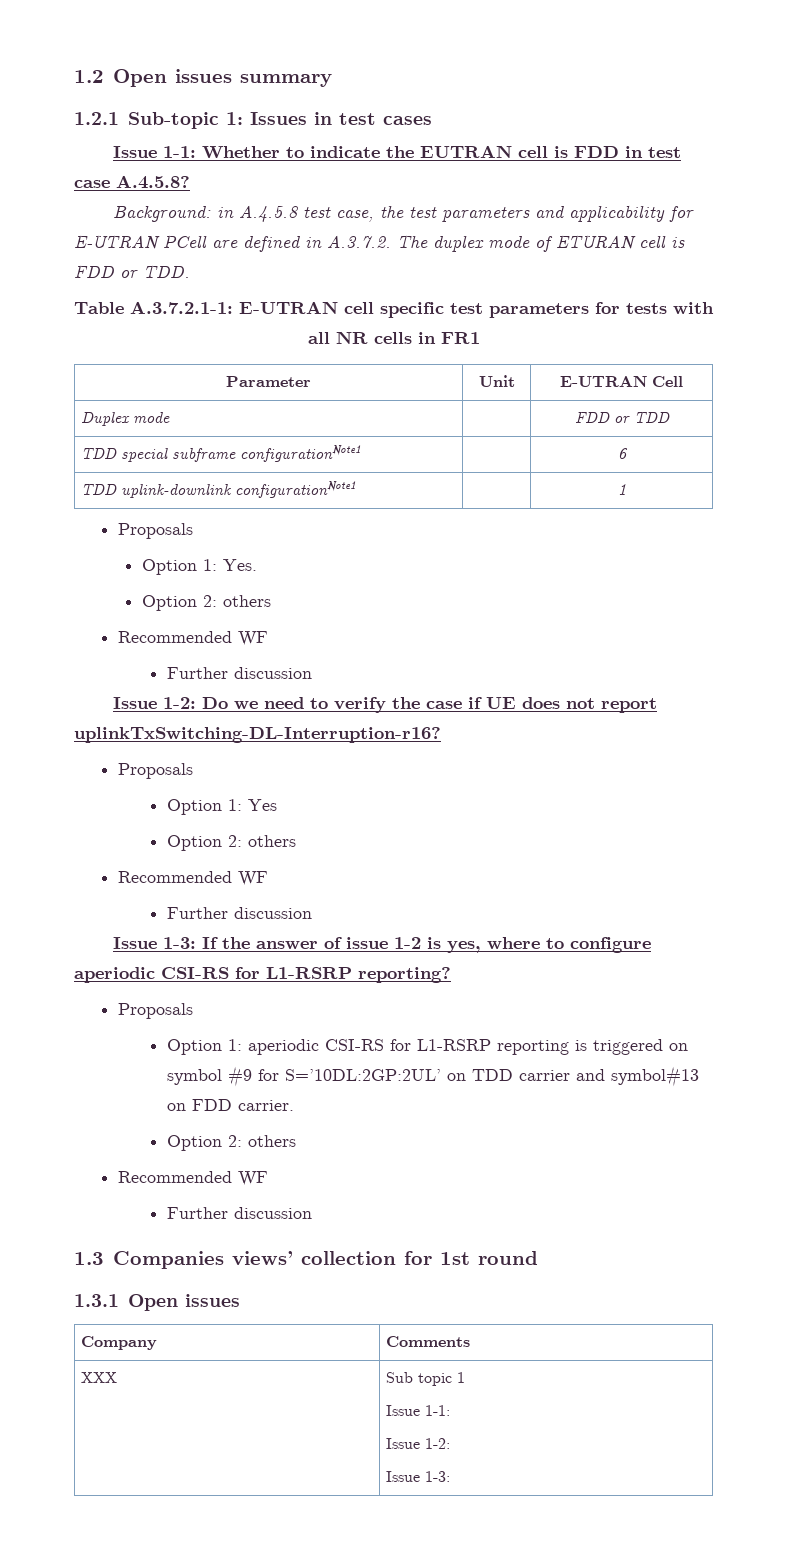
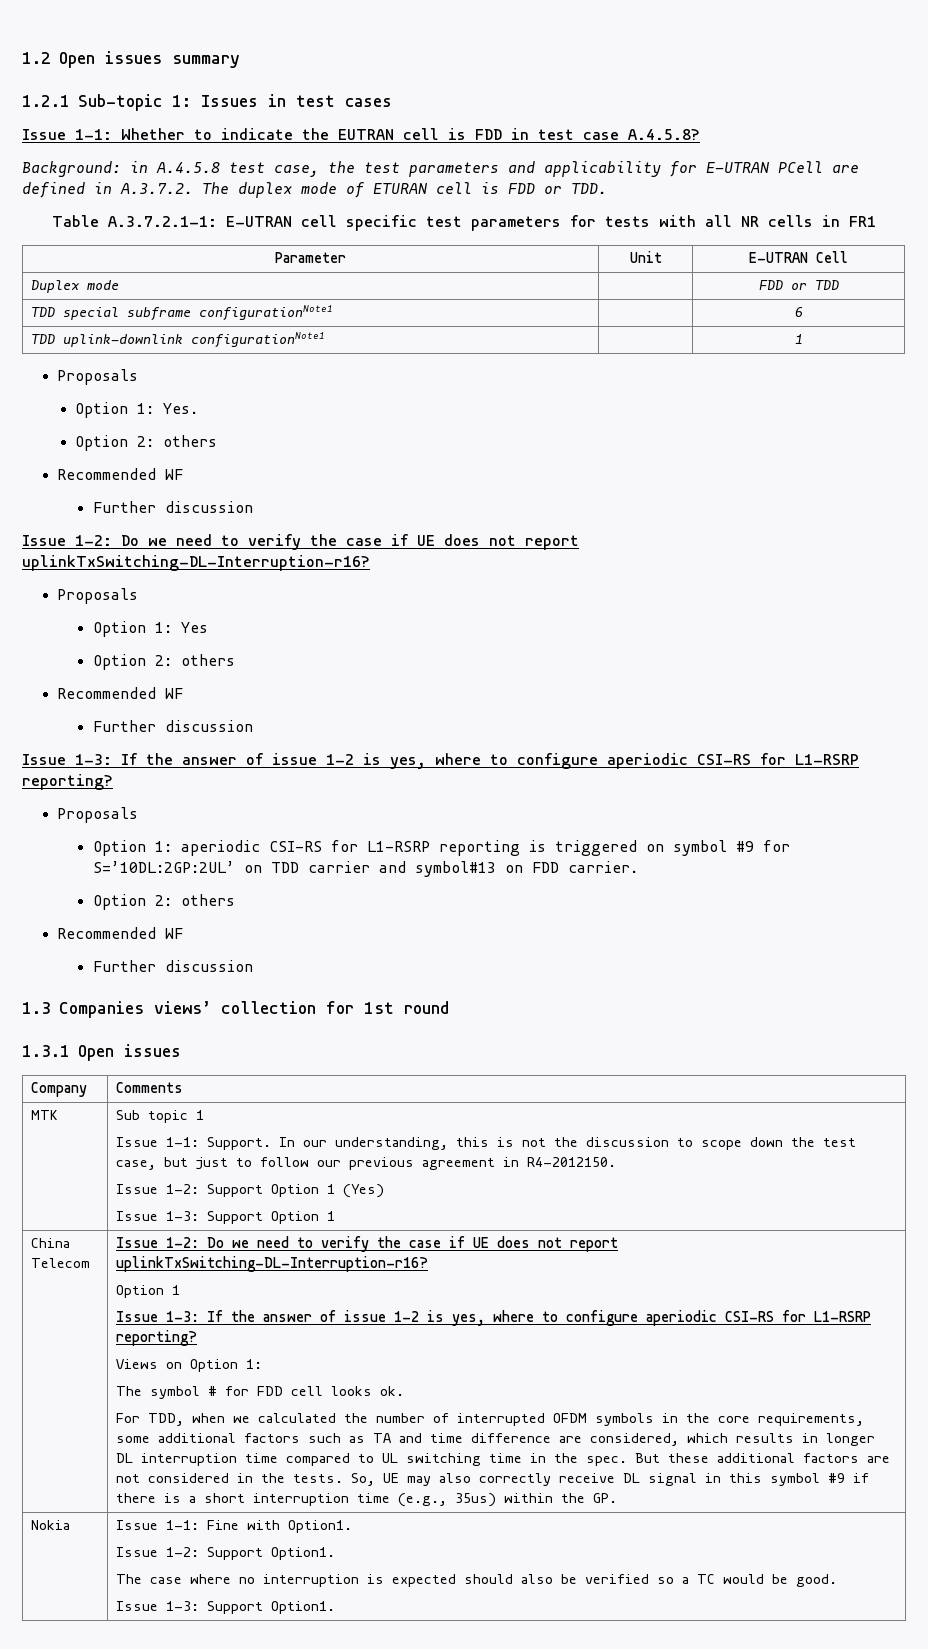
- XXX
+ MTK
  Sub topic 1
- Issue 1-1:
- Issue 1-2:
- Issue 1-3:
+ Issue 1-1: Support. In our understanding, this is not the discussion to scope down the test case, but just to follow our previous agreement in R4-2012150.
+ Issue 1-2: Support Option 1 (Yes)
+ Issue 1-3: Support Option 1
+ China Telecom | Issue 1-2: Do we need to verify the case if UE does not report uplinkTxSwitching-DL-Interruption-r16?
+ Option 1
+ Issue 1-3: If the answer of issue 1-2 is yes, where to configure aperiodic CSI-RS for L1-RSRP reporting?
+ Views on Option 1:
+ The symbol # for FDD cell looks ok.
+ For TDD, when we calculated the number of interrupted OFDM symbols in the core requirements, some additional factors such as TA and time difference are considered, which results in longer DL interruption time compared to UL switching time in the spec. But these additional factors are not considered in the tests. So, UE may also correctly receive DL signal in this symbol #9 if there is a short interruption time (e.g., 35us) within the GP.
+ Nokia | Issue 1-1: Fine with Option1.
+ Issue 1-2: Support Option1.
+ The case where no interruption is expected should also be verified so a TC would be good.
+ Issue 1-3: Support Option1.

